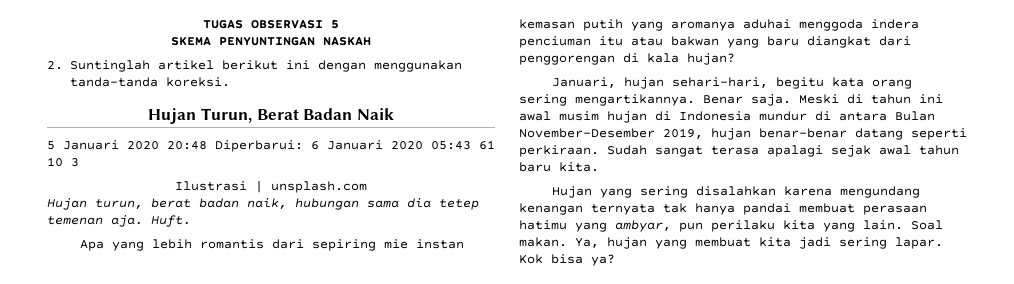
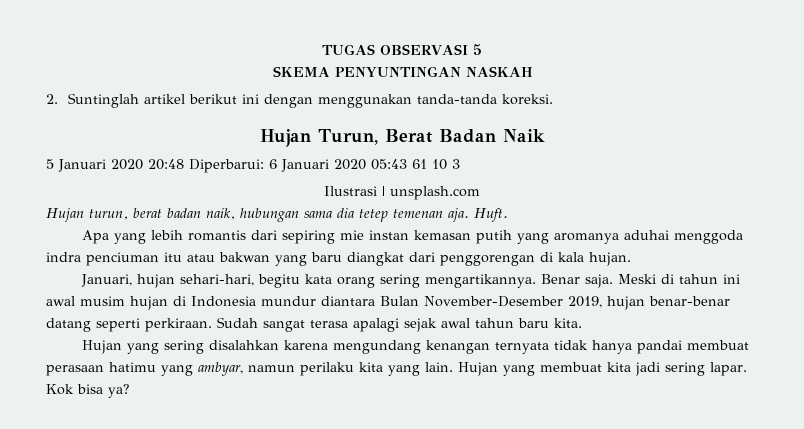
- Apa yang lebih romantis dari sepiring mie instan kemasan putih yang aromanya aduhai menggoda indera penciuman itu atau bakwan yang baru diangkat dari penggorengan di kala hujan?
+ Apa yang lebih romantis dari sepiring mie instan kemasan putih yang aromanya aduhai menggoda indra penciuman itu atau bakwan yang baru diangkat dari penggorengan di kala hujan.
- Meski di tahun ini awal musim hujan di Indonesia mundur di antara Bulan November-Desember 2019, hujan benar-benar datang seperti perkiraan.
+ Meski di tahun ini awal musim hujan di Indonesia mundur diantara Bulan November-Desember 2019, hujan benar-benar datang seperti perkiraan.
- Hujan yang sering disalahkan karena mengundang kenangan ternyata tak hanya pandai membuat perasaan hatimu yang ambyar, pun perilaku kita yang lain.
+ Hujan yang sering disalahkan karena mengundang kenangan ternyata tidak hanya pandai membuat perasaan hatimu yang ambyar, namun perilaku kita yang lain.
- Soal makan. Ya, hujan yang membuat kita jadi sering lapar.
+ Hujan yang membuat kita jadi sering lapar.

